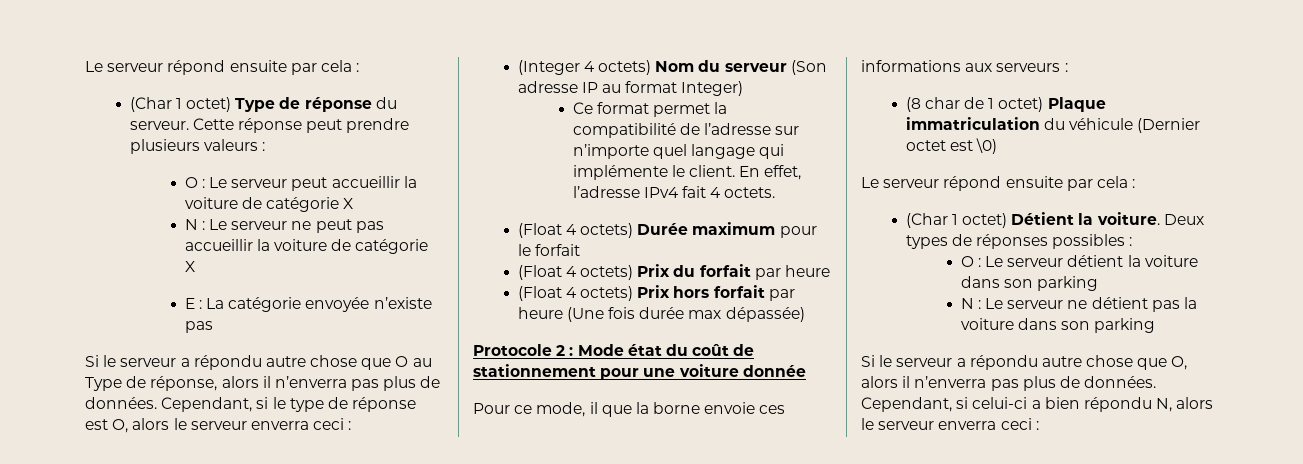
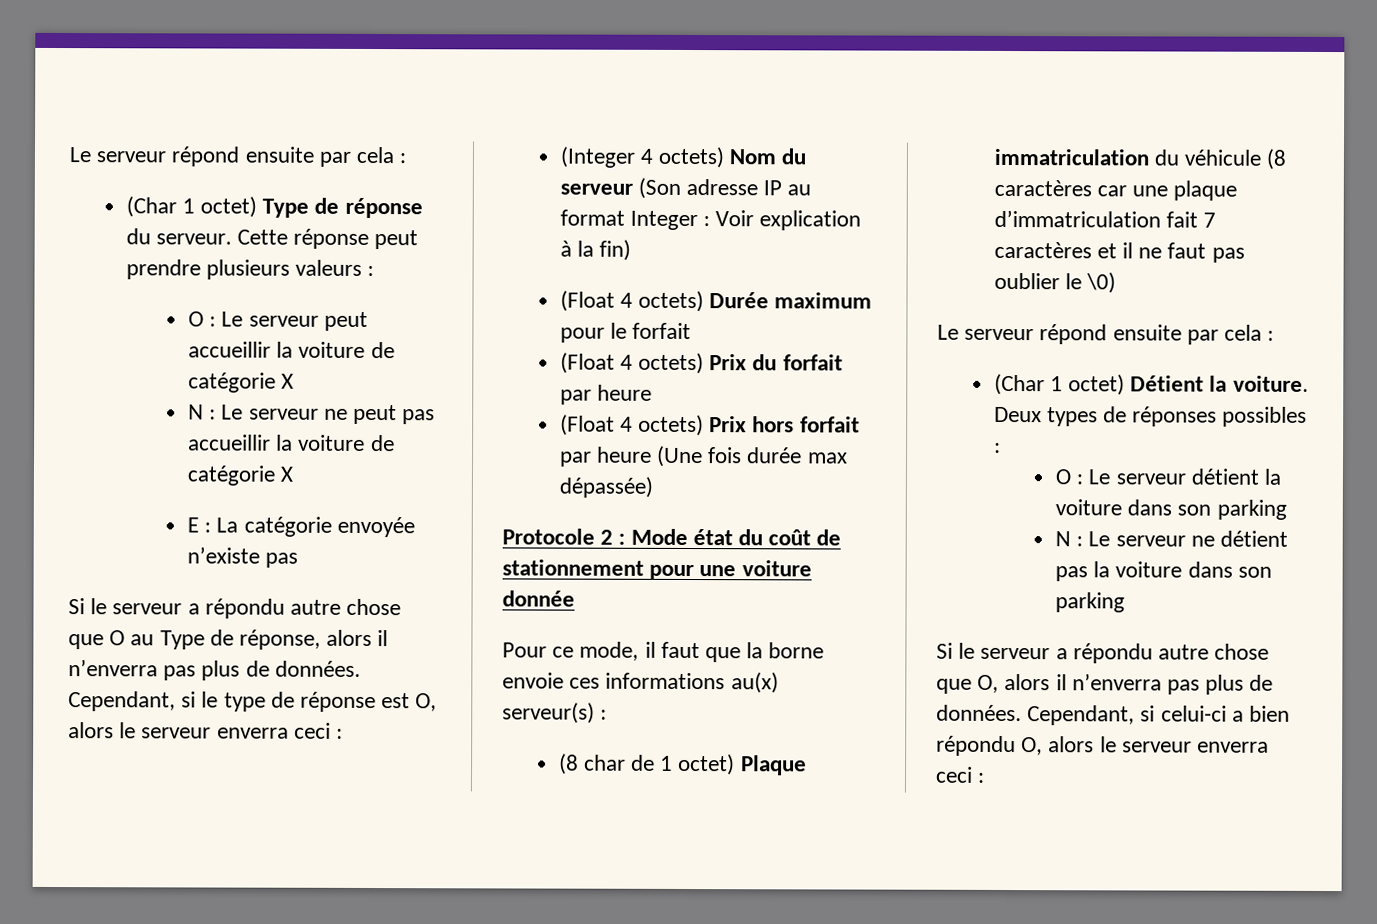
- (Integer 4 octets) Nom du serveur (Son adresse IP au format Integer)
- Ce format permet la compatibilité de l’adresse sur n’importe quel langage qui implémente le client. En effet, l’adresse IPv4 fait 4 octets.
+ (Integer 4 octets) Nom du serveur (Son adresse IP au format Integer : Voir explication à la fin)
- Pour ce mode, il que la borne envoie ces informations aux serveurs :
+ Pour ce mode, il faut que la borne envoie ces informations au(x) serveur(s) :
- (8 char de 1 octet) Plaque immatriculation du véhicule (Dernier octet est \0)
+ (8 char de 1 octet) Plaque immatriculation du véhicule (8 caractères car une plaque d’immatriculation fait 7 caractères et il ne faut pas oublier le \0)
- Cependant, si celui-ci a bien répondu N, alors le serveur enverra ceci :
+ Cependant, si celui-ci a bien répondu O, alors le serveur enverra ceci :

